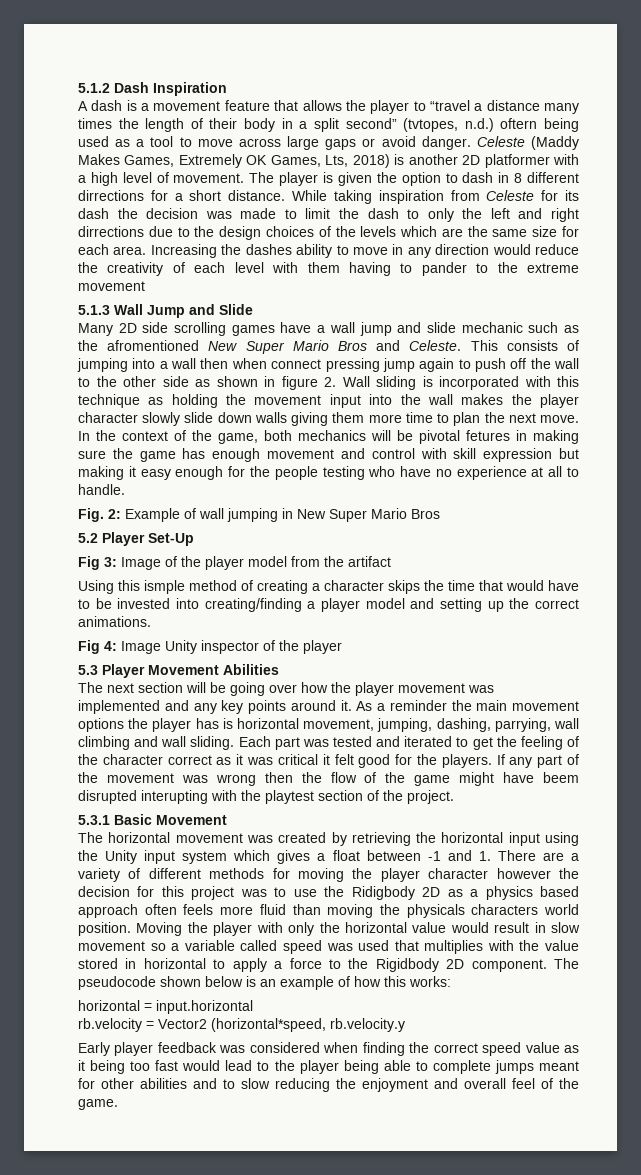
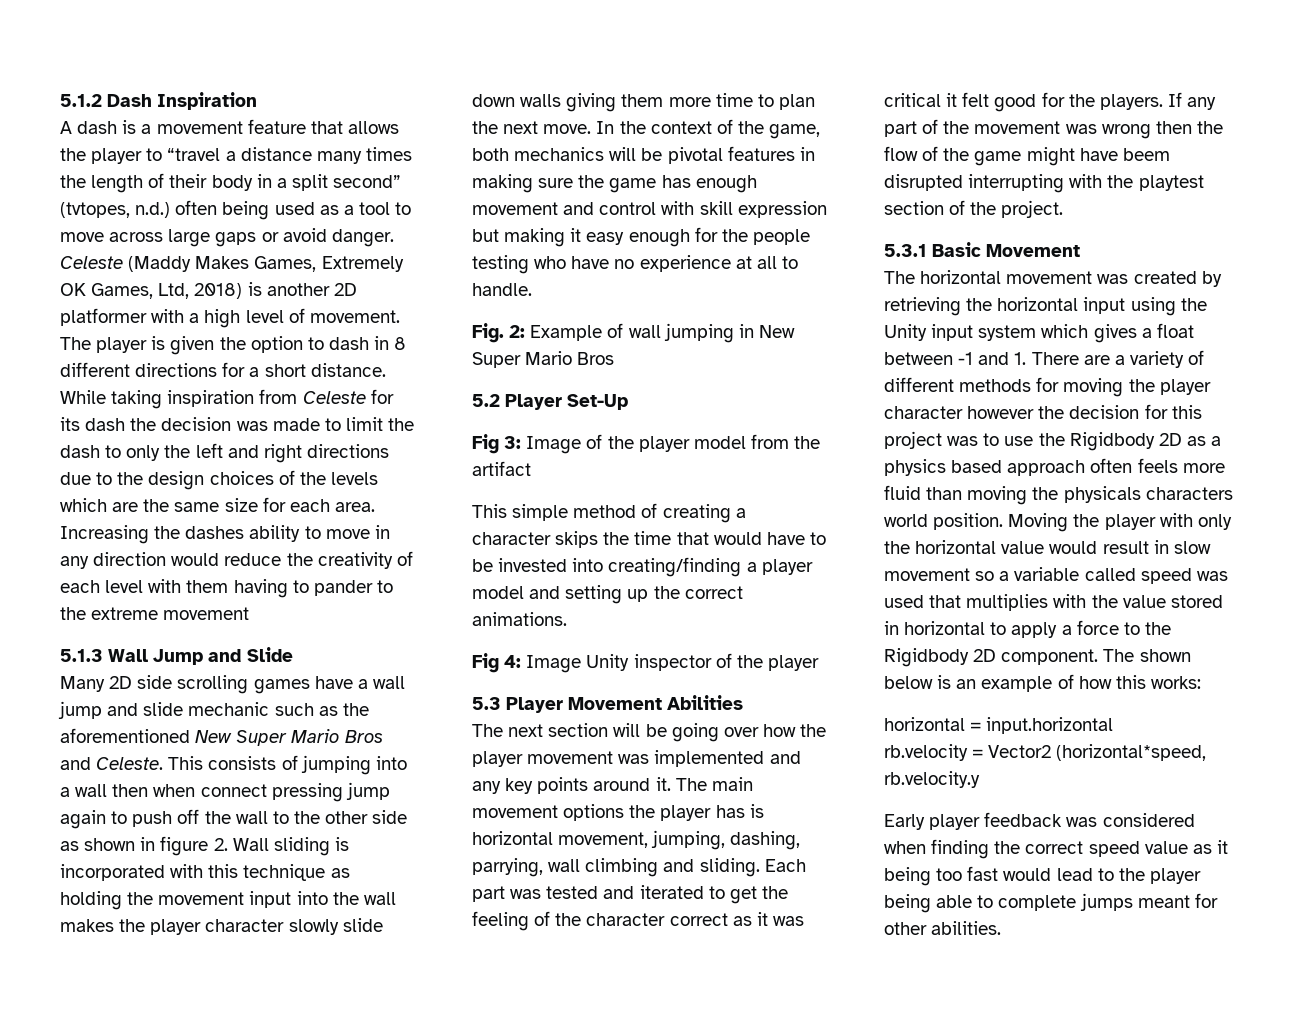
- A dash is a movement feature that allows the player to “travel a distance many times the length of their body in a split second” (tvtopes, n.d.) oftern being used as a tool to move across large gaps or avoid danger.
+ A dash is a movement feature that allows the player to “travel a distance many times the length of their body in a split second” (tvtopes, n.d.) often being used as a tool to move across large gaps or avoid danger.
- Celeste (Maddy Makes Games, Extremely OK Games, Lts, 2018) is another 2D platformer with a high level of movement.
+ Celeste (Maddy Makes Games, Extremely OK Games, Ltd, 2018) is another 2D platformer with a high level of movement.
- The player is given the option to dash in 8 different dirrections for a short distance.
+ The player is given the option to dash in 8 different directions for a short distance.
- While taking inspiration from Celeste for its dash the decision was made to limit the dash to only the left and right dirrections due to the design choices of the levels which are the same size for each area.
+ While taking inspiration from Celeste for its dash the decision was made to limit the dash to only the left and right directions due to the design choices of the levels which are the same size for each area.
- Many 2D side scrolling games have a wall jump and slide mechanic such as the afromentioned New Super Mario Bros and Celeste.
+ Many 2D side scrolling games have a wall jump and slide mechanic such as the aforementioned New Super Mario Bros and Celeste.
- In the context of the game, both mechanics will be pivotal fetures in making sure the game has enough movement and control with skill expression but making it easy enough for the people testing who have no experience at all to handle.
+ In the context of the game, both mechanics will be pivotal features in making sure the game has enough movement and control with skill expression but making it easy enough for the people testing who have no experience at all to handle.
- Using this ismple method of creating a character skips the time that would have to be invested into creating/finding a player model and setting up the correct animations.
+ This simple method of creating a character skips the time that would have to be invested into creating/finding a player model and setting up the correct animations.
- As a reminder the main movement options the player has is horizontal movement, jumping, dashing, parrying, wall climbing and wall sliding.
+ The main movement options the player has is horizontal movement, jumping, dashing, parrying, wall climbing and sliding.
- If any part of the movement was wrong then the flow of the game might have beem disrupted interupting with the playtest section of the project.
+ If any part of the movement was wrong then the flow of the game might have beem disrupted interrupting with the playtest section of the project.
- The horizontal movement was created by retrieving the horizontal input using the Unity input system which gives a float between -1 and 1. There are a variety of different methods for moving the player character however the decision for this project was to use the Ridigbody 2D as a physics based approach often feels more fluid than moving the physicals characters world position.
+ The horizontal movement was created by retrieving the horizontal input using the Unity input system which gives a float between -1 and 1. There are a variety of different methods for moving the player character however the decision for this project was to use the Rigidbody 2D as a physics based approach often feels more fluid than moving the physicals characters world position.
- The pseudocode shown below is an example of how this works:
+ The shown below is an example of how this works:
- Early player feedback was considered when finding the correct speed value as it being too fast would lead to the player being able to complete jumps meant for other abilities and to slow reducing the enjoyment and overall feel of the game.
+ Early player feedback was considered when finding the correct speed value as it being too fast would lead to the player being able to complete jumps meant for other abilities.

